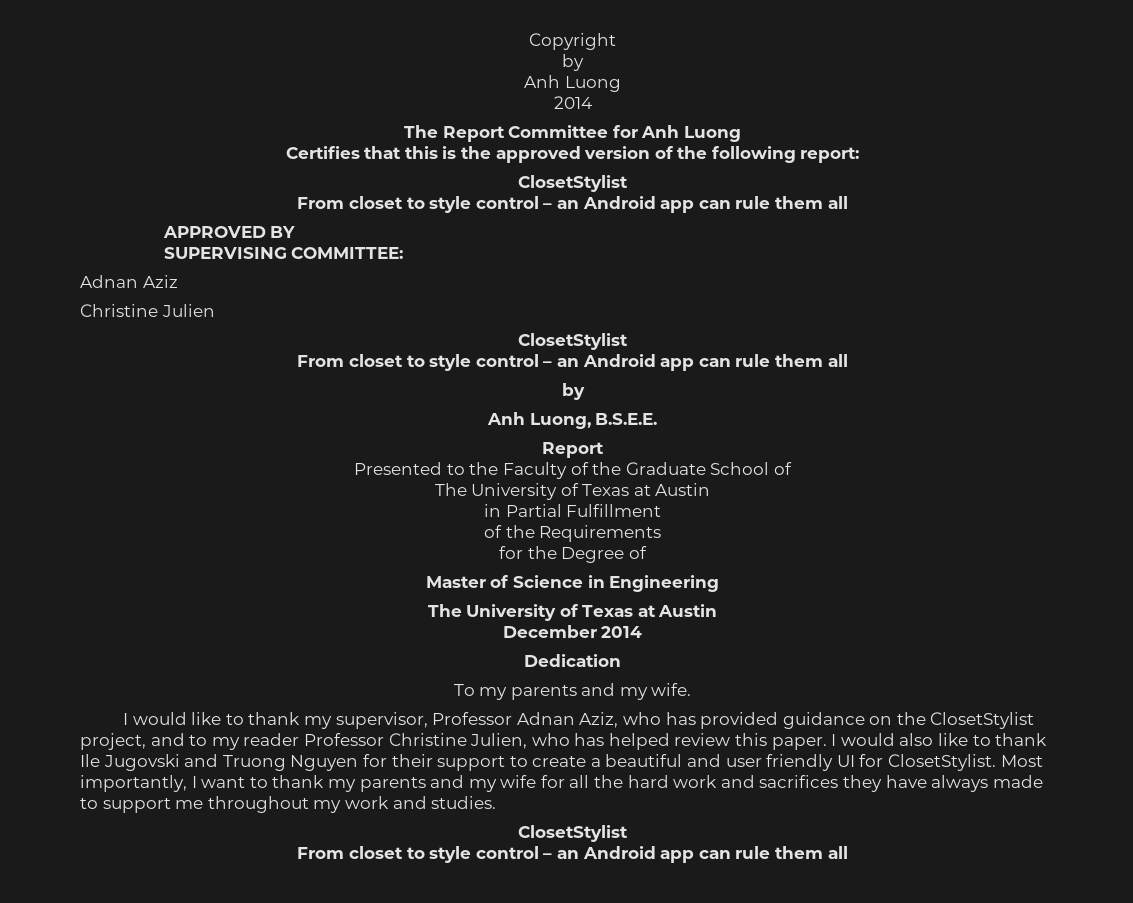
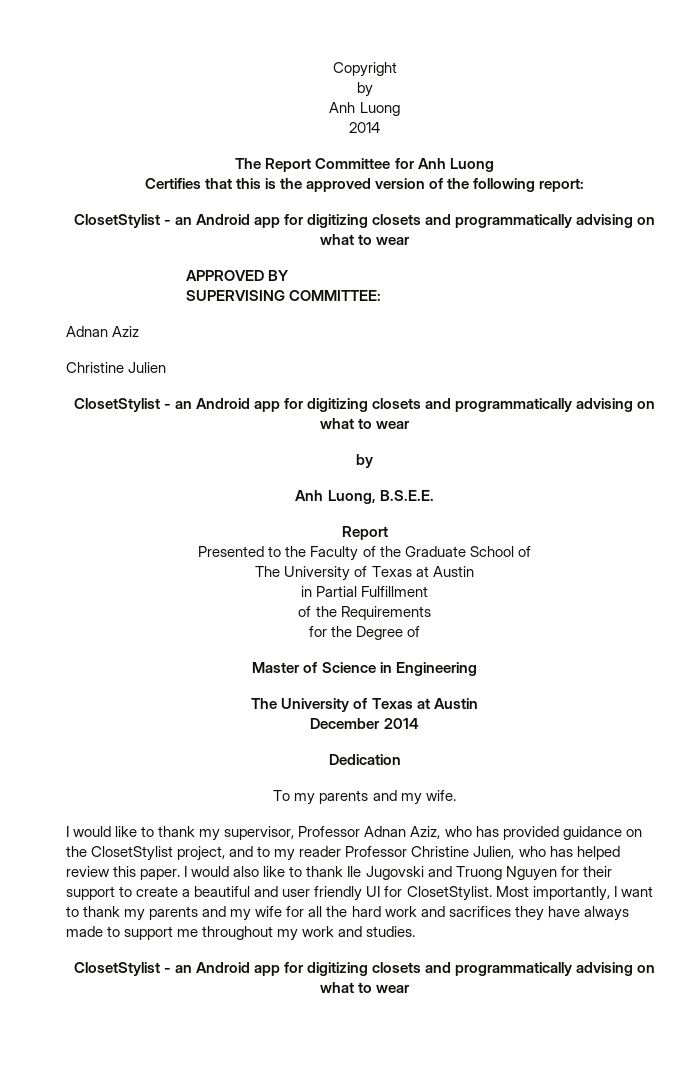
  Certifies that this is the approved version of the following report:
- ClosetStylist
- From closet to style control – an Android app can rule them all
+ ClosetStylist - an Android app for digitizing closets and programmatically advising on what to wear
  Christine Julien
- ClosetStylist
- From closet to style control – an Android app can rule them all
+ ClosetStylist - an Android app for digitizing closets and programmatically advising on what to wear
  Most importantly, I want to thank my parents and my wife for all the hard work and sacrifices they have always made to support me throughout my work and studies.
- ClosetStylist
- From closet to style control – an Android app can rule them all
+ ClosetStylist - an Android app for digitizing closets and programmatically advising on what to wear

